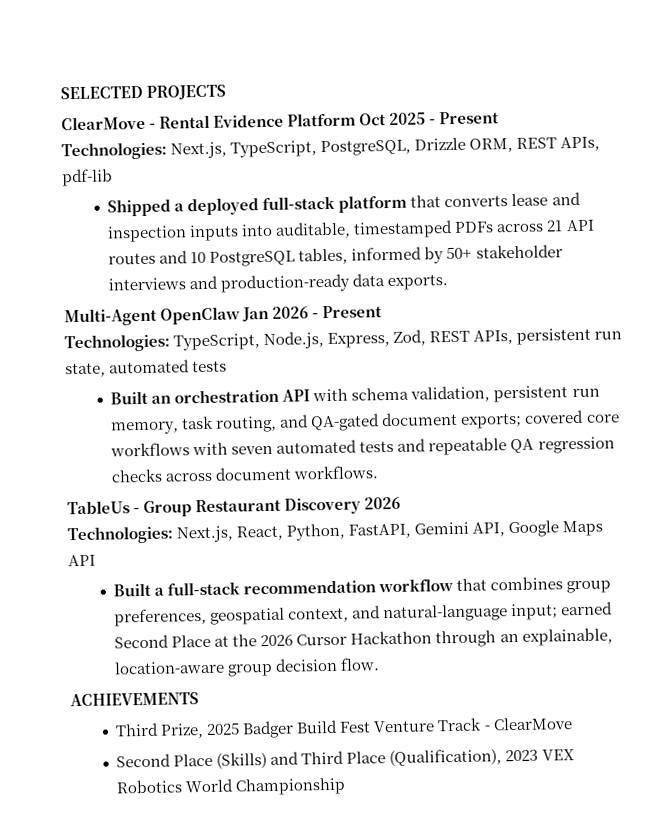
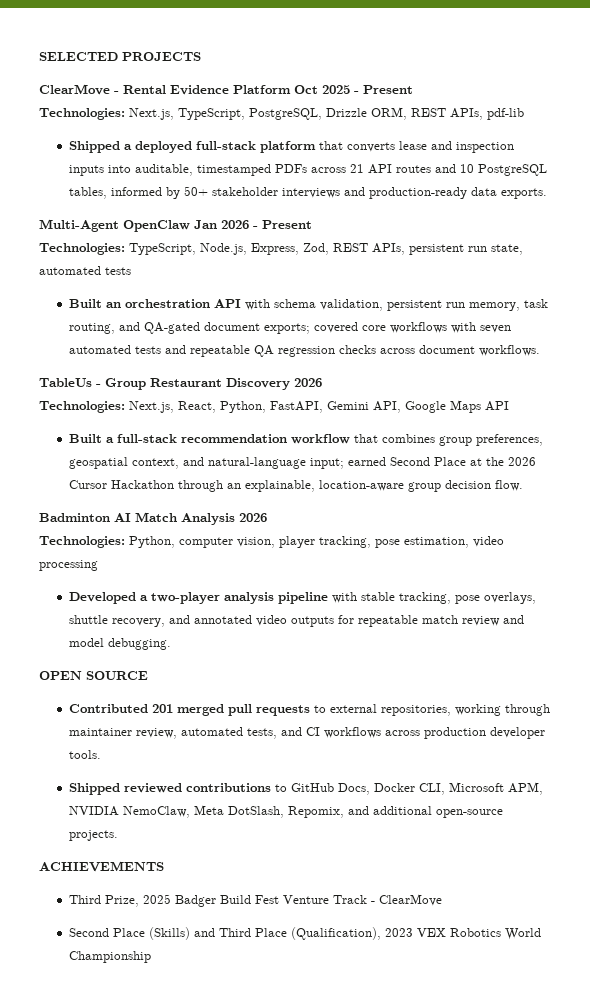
+ Badminton AI Match Analysis 2026
+ Technologies: Python, computer vision, player tracking, pose estimation, video processing
+ Developed a two-player analysis pipeline with stable tracking, pose overlays, shuttle recovery, and annotated video outputs for repeatable match review and model debugging.
+ OPEN SOURCE
+ Contributed 201 merged pull requests to external repositories, working through maintainer review, automated tests, and CI workflows across production developer tools.
+ Shipped reviewed contributions to GitHub Docs, Docker CLI, Microsoft APM, NVIDIA NemoClaw, Meta DotSlash, Repomix, and additional open-source projects.

